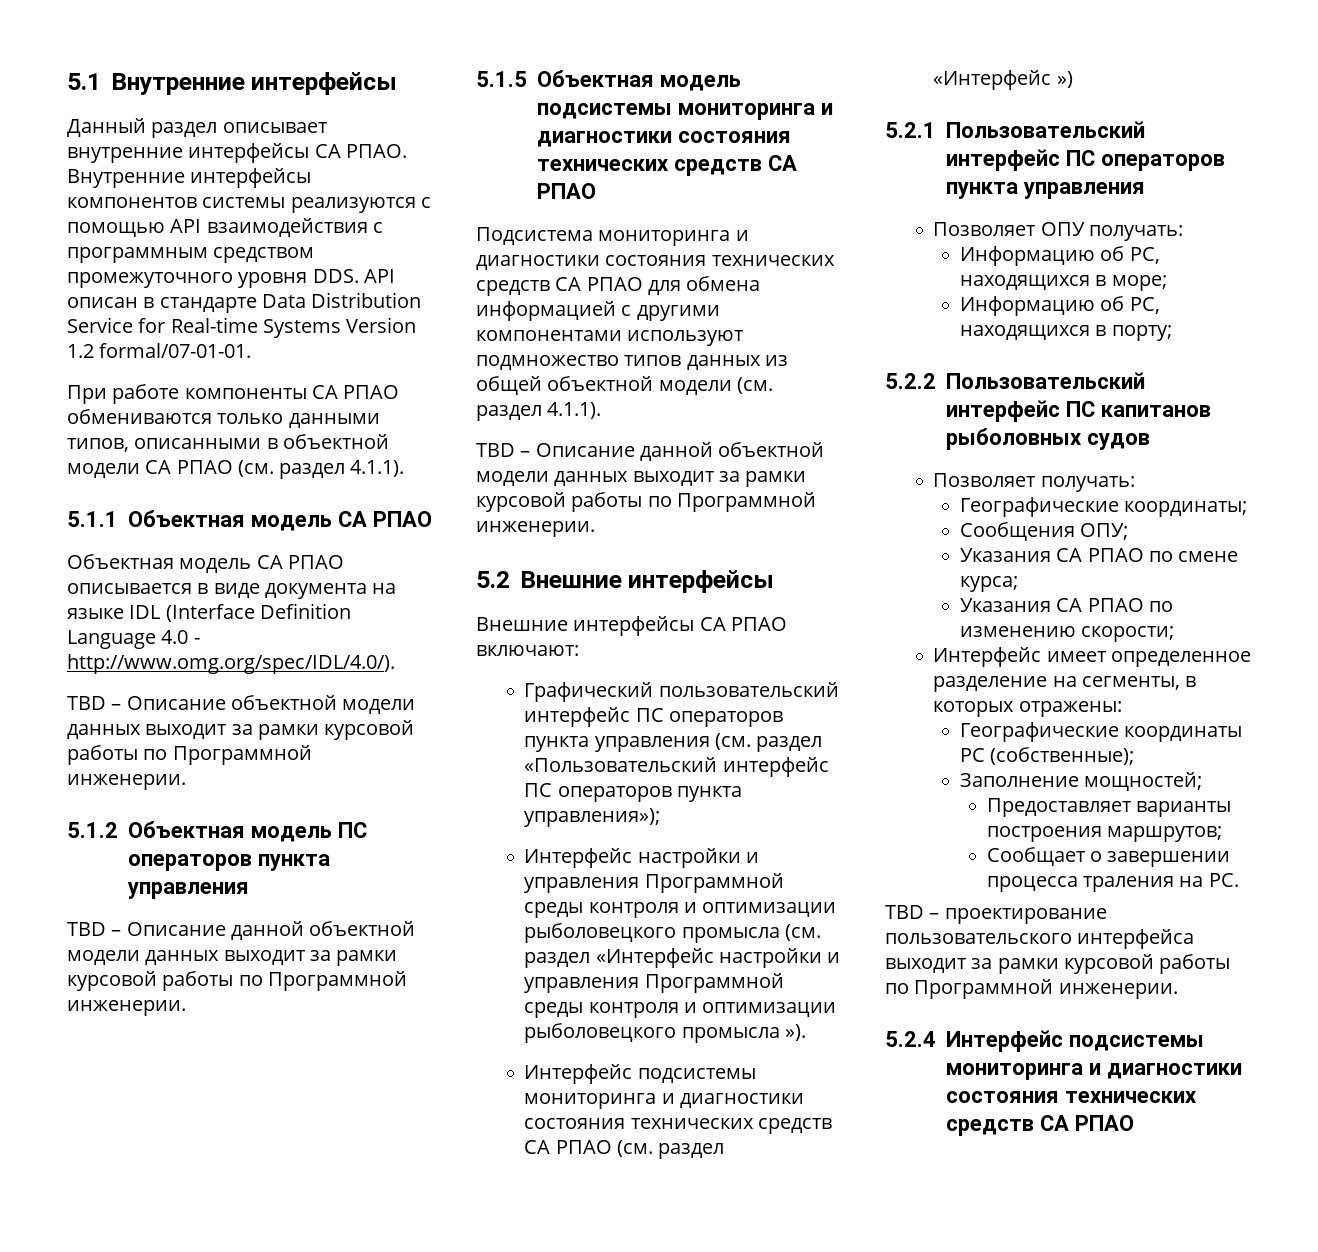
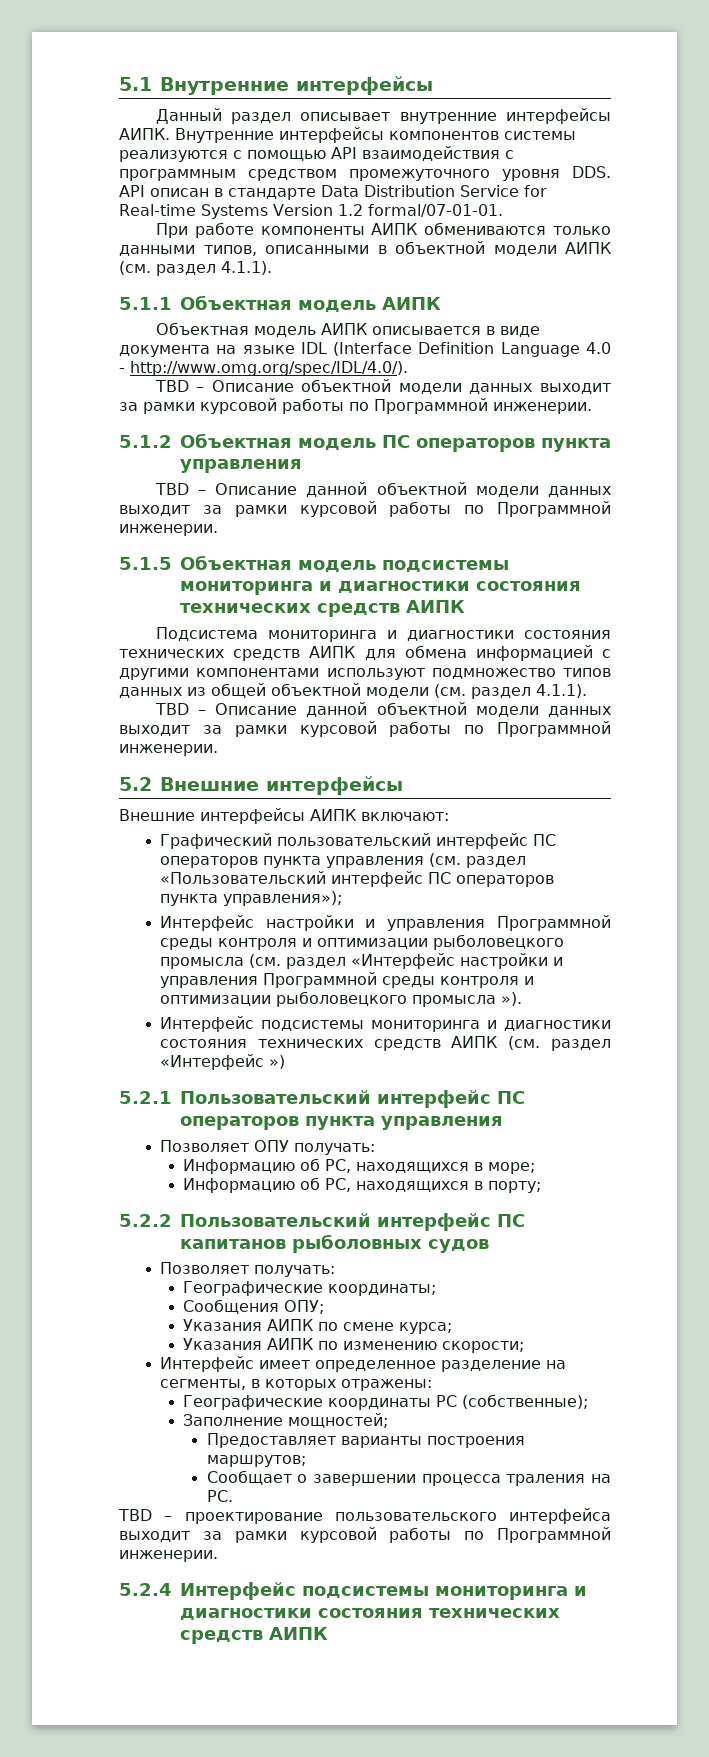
- Данный раздел описывает внутренние интерфейсы СА РПАО.
+ Данный раздел описывает внутренние интерфейсы АИПК.
- При работе компоненты СА РПАО обмениваются только данными типов, описанными в объектной модели СА РПАО (см. раздел 4.1.1).
+ При работе компоненты АИПК обмениваются только данными типов, описанными в объектной модели АИПК (см. раздел 4.1.1).
- 5.1.1 Объектная модель СА РПАО
- Объектная модель СА РПАО описывается в виде документа на языке IDL (Interface Definition Language 4.0 - http://www.omg.org/spec/IDL/4.0/).
+ 5.1.1 Объектная модель АИПК
+ Объектная модель АИПК описывается в виде документа на языке IDL (Interface Definition Language 4.0 - http://www.omg.org/spec/IDL/4.0/).
- 5.1.5 Объектная модель подсистемы мониторинга и диагностики состояния технических средств СА РПАО
+ 5.1.5 Объектная модель подсистемы мониторинга и диагностики состояния технических средств АИПК
- Подсистема мониторинга и диагностики состояния технических средств СА РПАО для обмена информацией с другими компонентами используют подмножество типов данных из общей объектной модели (см. раздел 4.1.1).
+ Подсистема мониторинга и диагностики состояния технических средств АИПК для обмена информацией с другими компонентами используют подмножество типов данных из общей объектной модели (см. раздел 4.1.1).
- Внешние интерфейсы СА РПАО включают:
+ Внешние интерфейсы АИПК включают:
- Интерфейс подсистемы мониторинга и диагностики состояния технических средств СА РПАО (см. раздел «Интерфейс »)
+ Интерфейс подсистемы мониторинга и диагностики состояния технических средств АИПК (см. раздел «Интерфейс »)
- Указания СА РПАО по смене курса;
+ Указания АИПК по смене курса;
- Указания СА РПАО по изменению скорости;
+ Указания АИПК по изменению скорости;
- 5.2.4 Интерфейс подсистемы мониторинга и диагностики состояния технических средств СА РПАО
+ 5.2.4 Интерфейс подсистемы мониторинга и диагностики состояния технических средств АИПК

